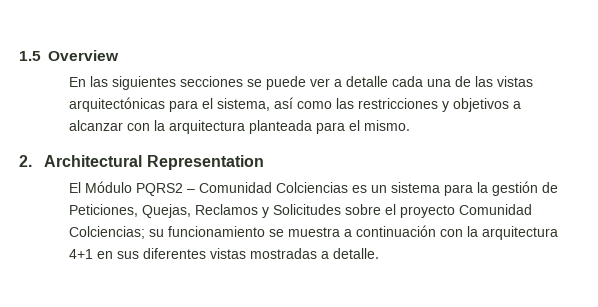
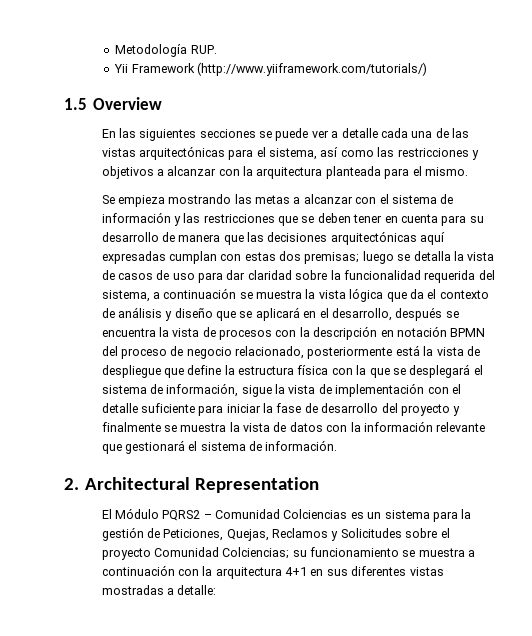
+ Metodología RUP.
+ Yii Framework (http://www.yiiframework.com/tutorials/)
+ Se empieza mostrando las metas a alcanzar con el sistema de información y las restricciones que se deben tener en cuenta para su desarrollo de manera que las decisiones arquitectónicas aquí expresadas cumplan con estas dos premisas; luego se detalla la vista de casos de uso para dar claridad sobre la funcionalidad requerida del sistema, a continuación se muestra la vista lógica que da el contexto de análisis y diseño que se aplicará en el desarrollo, después se encuentra la vista de procesos con la descripción en notación BPMN del proceso de negocio relacionado, posteriormente está la vista de despliegue que define la estructura física con la que se desplegará el sistema de información, sigue la vista de implementación con el detalle suficiente para iniciar la fase de desarrollo del proyecto y finalmente se muestra la vista de datos con la información relevante que gestionará el sistema de información.
- El Módulo PQRS2 – Comunidad Colciencias es un sistema para la gestión de Peticiones, Quejas, Reclamos y Solicitudes sobre el proyecto Comunidad Colciencias; su funcionamiento se muestra a continuación con la arquitectura 4+1 en sus diferentes vistas mostradas a detalle.
+ El Módulo PQRS2 – Comunidad Colciencias es un sistema para la gestión de Peticiones, Quejas, Reclamos y Solicitudes sobre el proyecto Comunidad Colciencias; su funcionamiento se muestra a continuación con la arquitectura 4+1 en sus diferentes vistas mostradas a detalle:

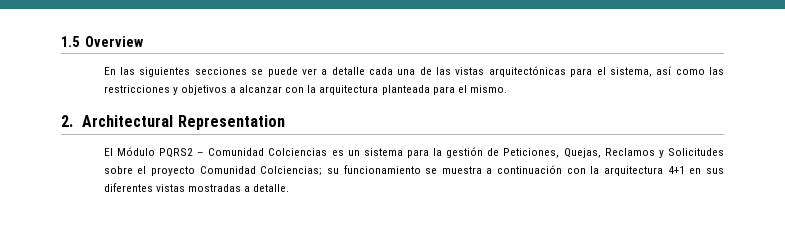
- Metodología RUP.
- Yii Framework (http://www.yiiframework.com/tutorials/)
- Se empieza mostrando las metas a alcanzar con el sistema de información y las restricciones que se deben tener en cuenta para su desarrollo de manera que las decisiones arquitectónicas aquí expresadas cumplan con estas dos premisas; luego se detalla la vista de casos de uso para dar claridad sobre la funcionalidad requerida del sistema, a continuación se muestra la vista lógica que da el contexto de análisis y diseño que se aplicará en el desarrollo, después se encuentra la vista de procesos con la descripción en notación BPMN del proceso de negocio relacionado, posteriormente está la vista de despliegue que define la estructura física con la que se desplegará el sistema de información, sigue la vista de implementación con el detalle suficiente para iniciar la fase de desarrollo del proyecto y finalmente se muestra la vista de datos con la información relevante que gestionará el sistema de información.
- El Módulo PQRS2 – Comunidad Colciencias es un sistema para la gestión de Peticiones, Quejas, Reclamos y Solicitudes sobre el proyecto Comunidad Colciencias; su funcionamiento se muestra a continuación con la arquitectura 4+1 en sus diferentes vistas mostradas a detalle:
+ El Módulo PQRS2 – Comunidad Colciencias es un sistema para la gestión de Peticiones, Quejas, Reclamos y Solicitudes sobre el proyecto Comunidad Colciencias; su funcionamiento se muestra a continuación con la arquitectura 4+1 en sus diferentes vistas mostradas a detalle.

